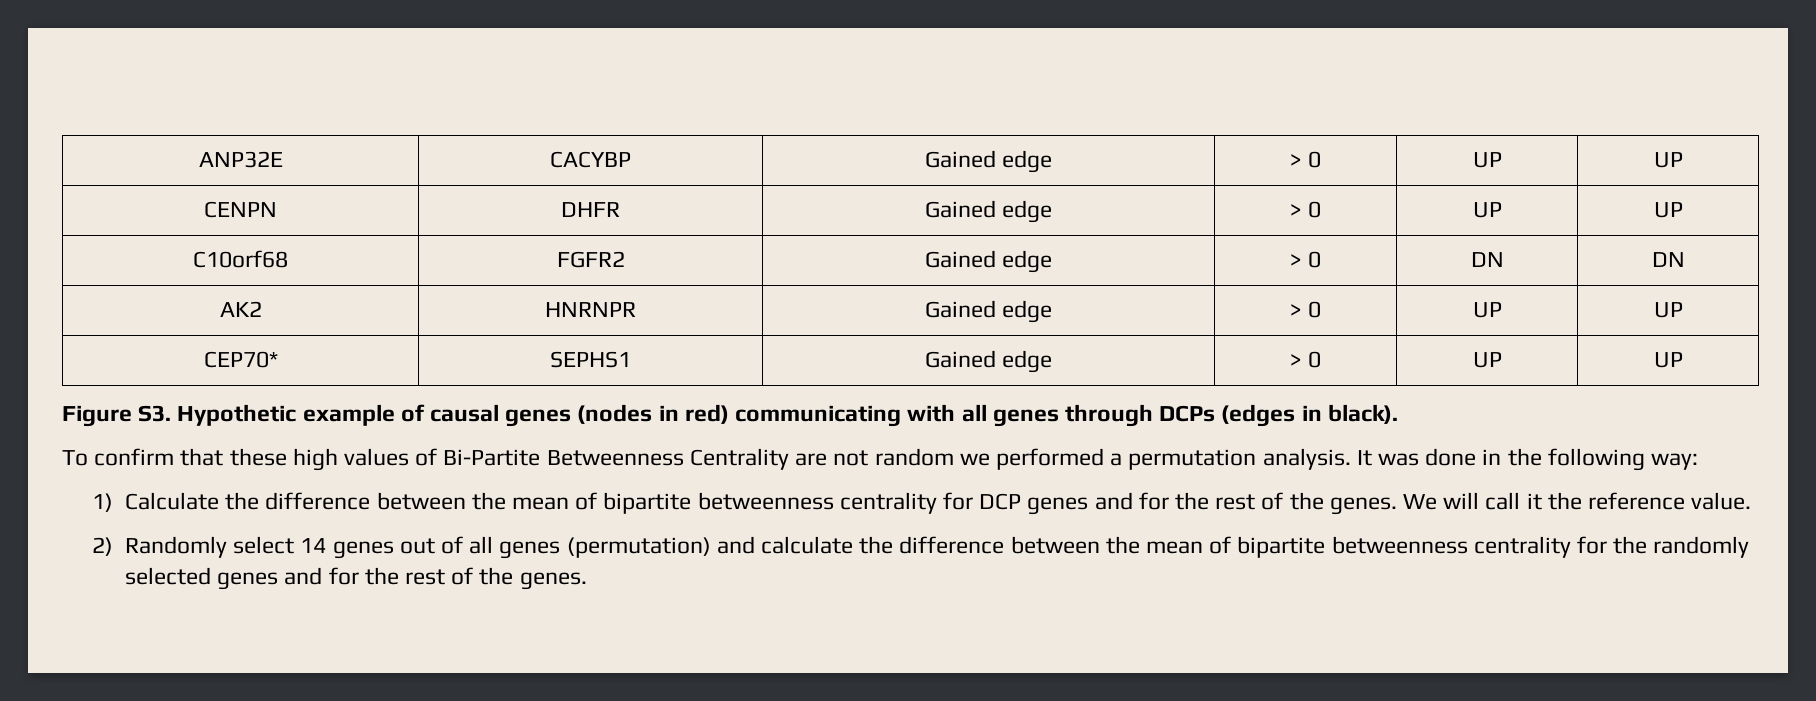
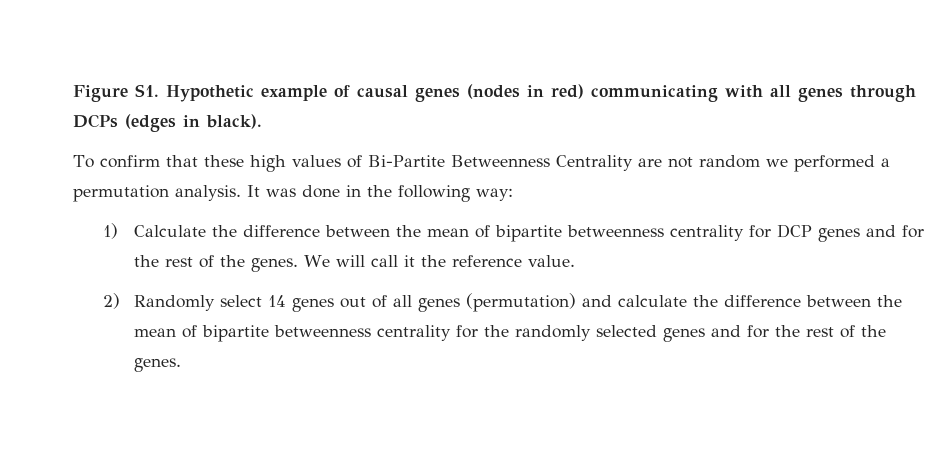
- ANP32E | CACYBP | Gained edge | > 0 | UP | UP
- CENPN | DHFR | Gained edge | > 0 | UP | UP
- C10orf68 | FGFR2 | Gained edge | > 0 | DN | DN
- AK2 | HNRNPR | Gained edge | > 0 | UP | UP
- CEP70* | SEPHS1 | Gained edge | > 0 | UP | UP
- Figure S3. Hypothetic example of causal genes (nodes in red) communicating with all genes through DCPs (edges in black).
+ Figure S1. Hypothetic example of causal genes (nodes in red) communicating with all genes through DCPs (edges in black).

